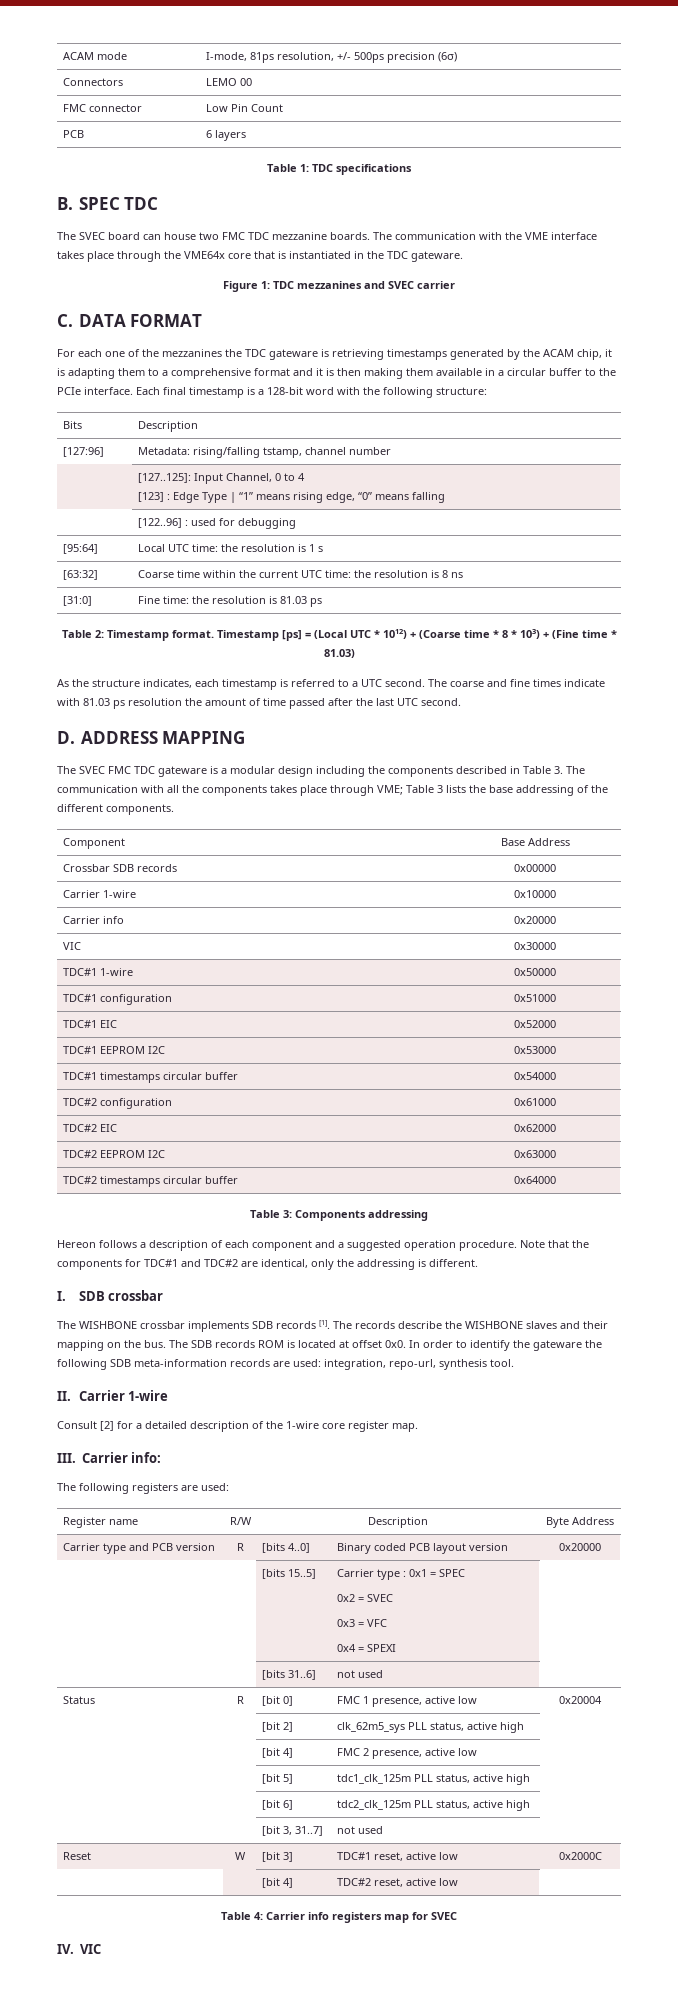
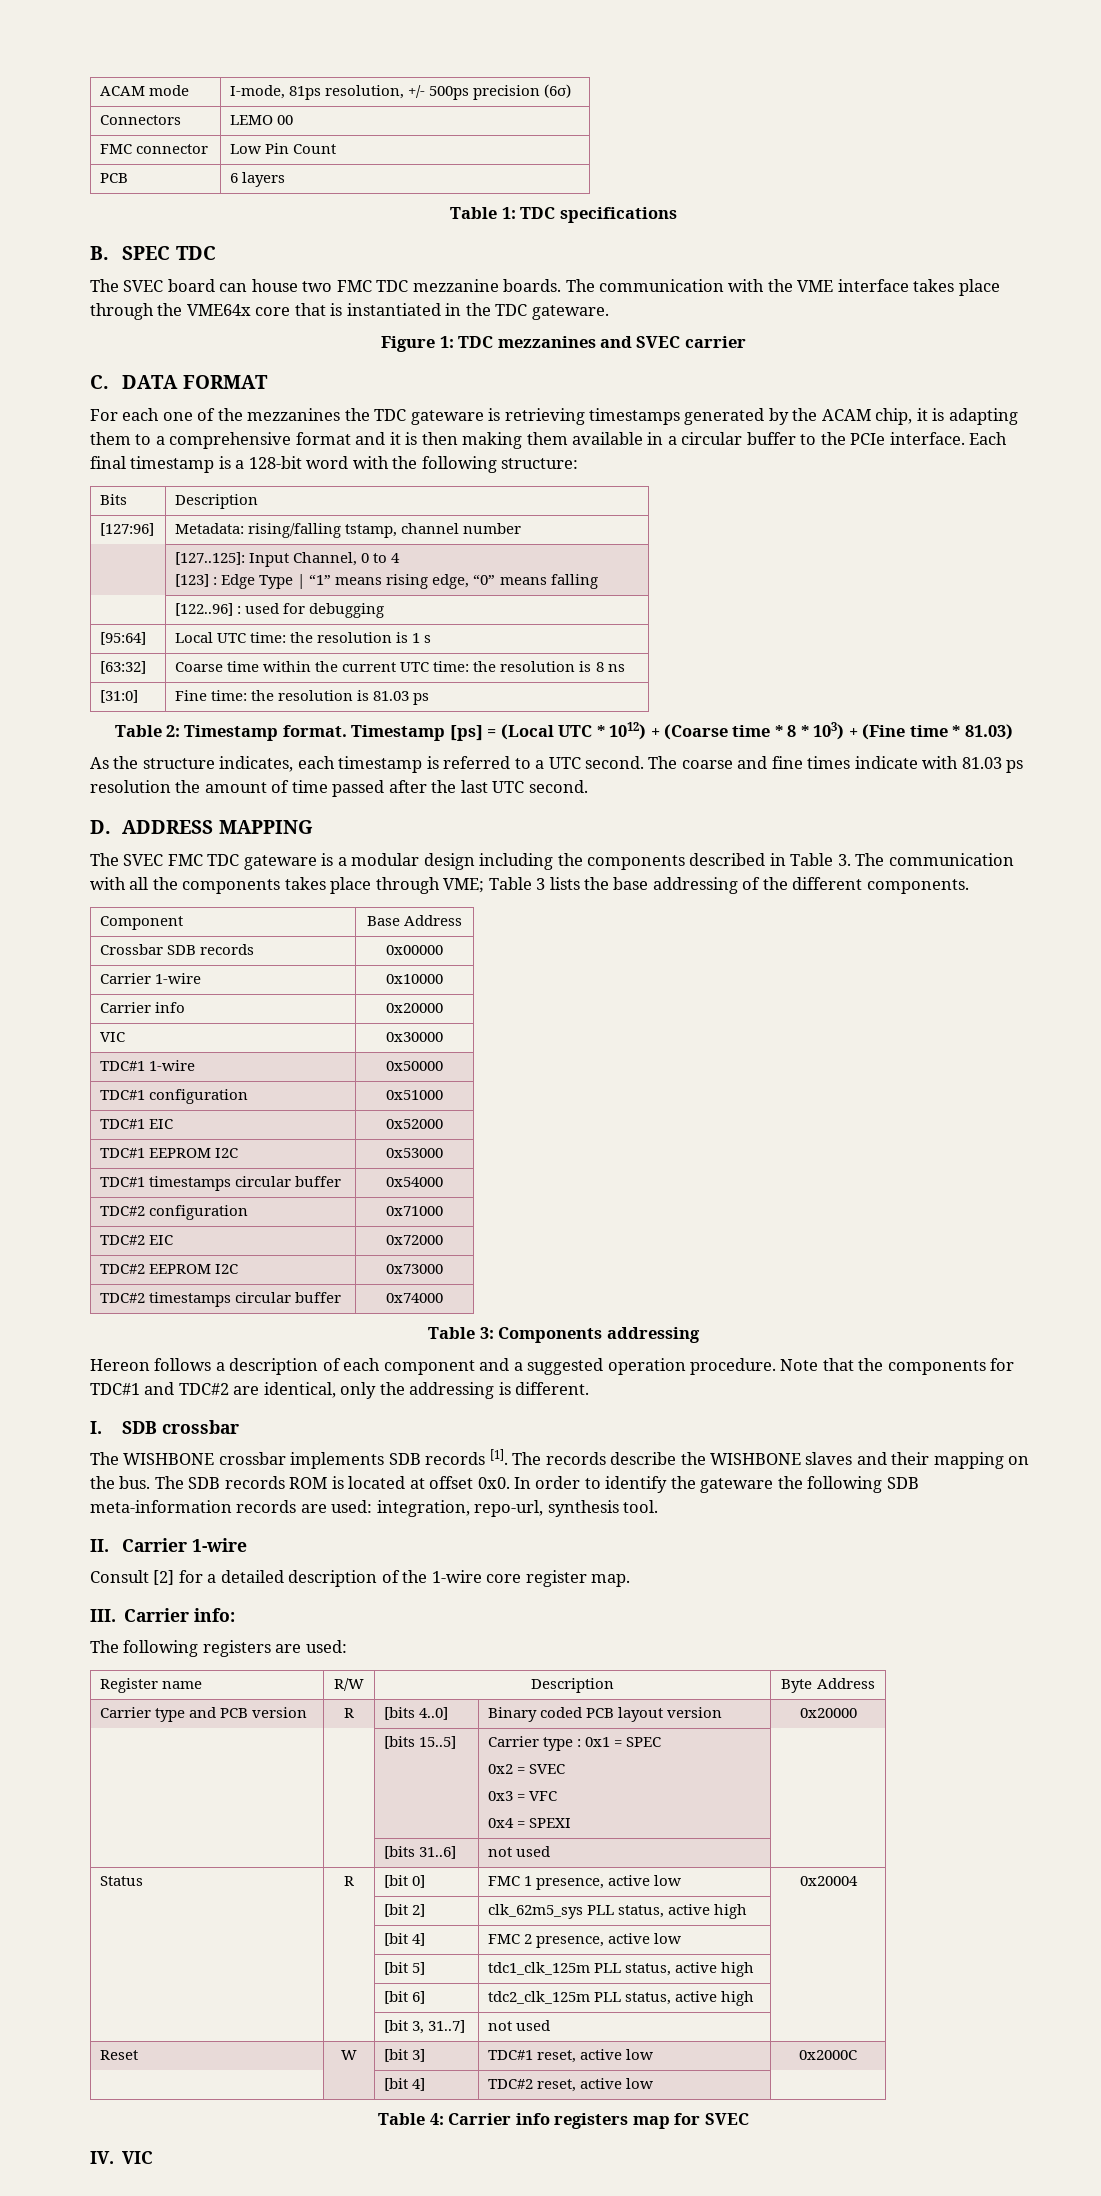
- TDC#2 configuration | 0x61000
+ TDC#2 configuration | 0x71000
- TDC#2 EIC | 0x62000
+ TDC#2 EIC | 0x72000
- TDC#2 EEPROM I2C | 0x63000
+ TDC#2 EEPROM I2C | 0x73000
- TDC#2 timestamps circular buffer | 0x64000
+ TDC#2 timestamps circular buffer | 0x74000

